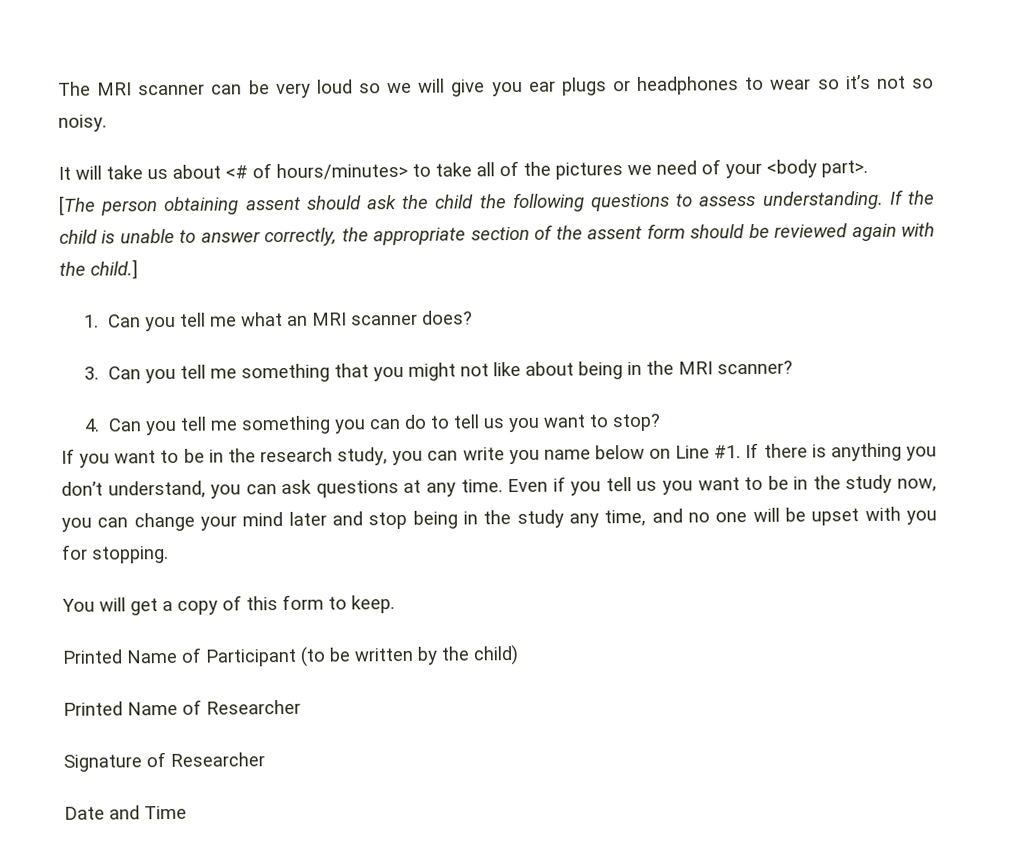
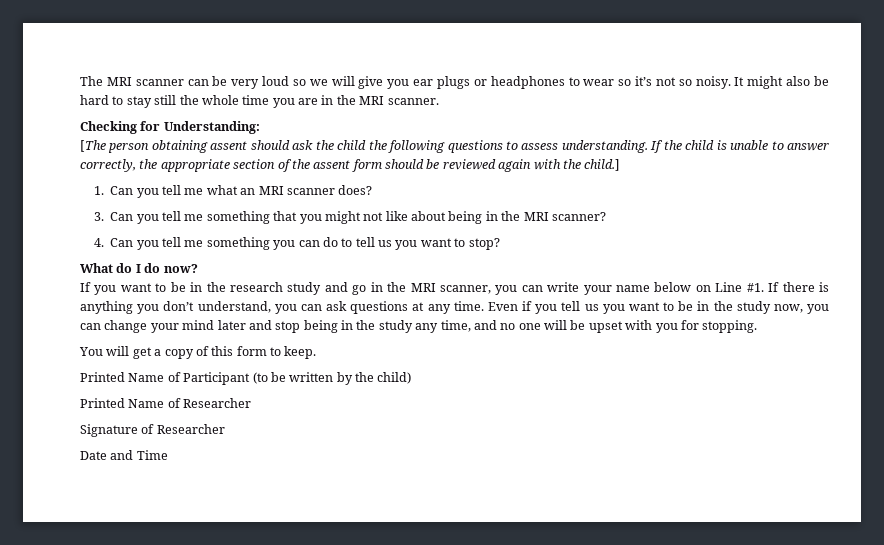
- The MRI scanner can be very loud so we will give you ear plugs or headphones to wear so it’s not so noisy.
- It will take us about <# of hours/minutes> to take all of the pictures we need of your <body part>.
+ The MRI scanner can be very loud so we will give you ear plugs or headphones to wear so it’s not so noisy. It might also be hard to stay still the whole time you are in the MRI scanner.
+ Checking for Understanding:
+ What do I do now?
- If you want to be in the research study, you can write you name below on Line #1.
+ If you want to be in the research study and go in the MRI scanner, you can write your name below on Line #1.

